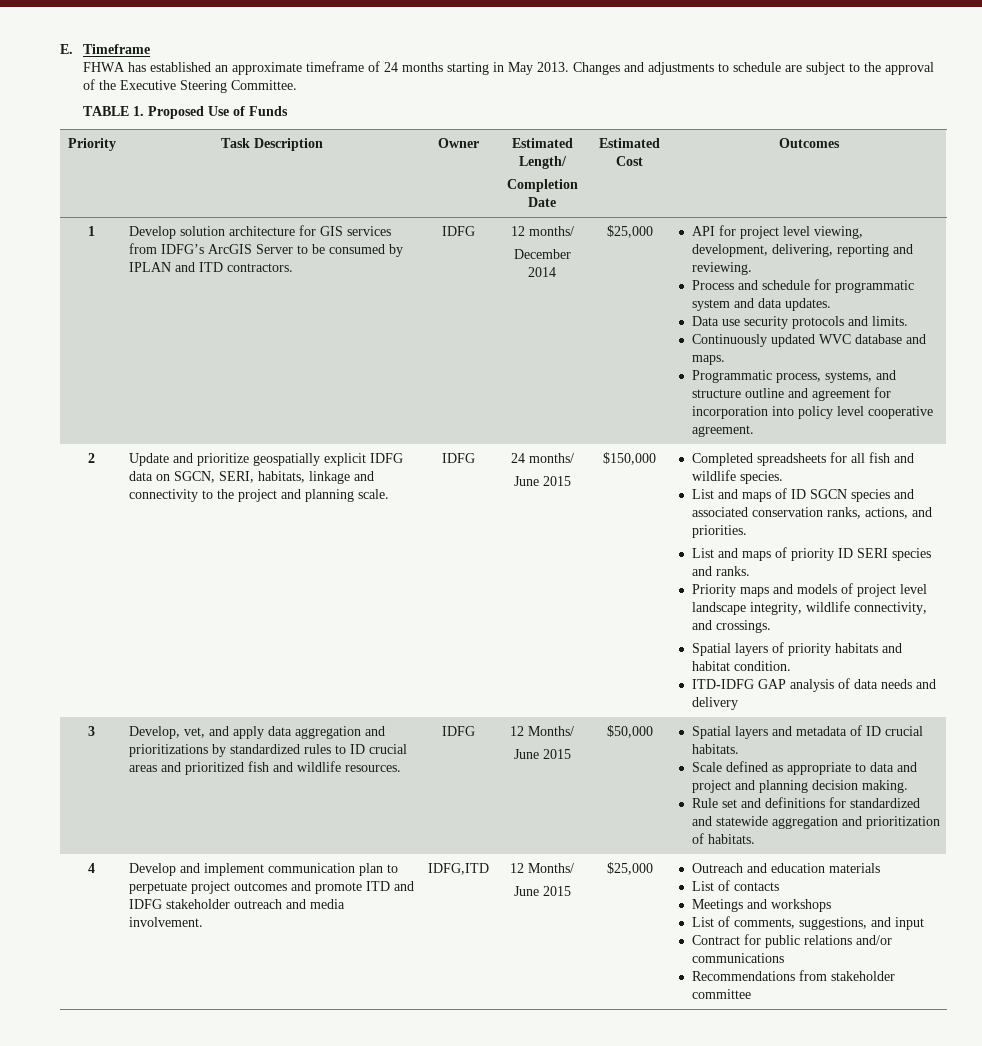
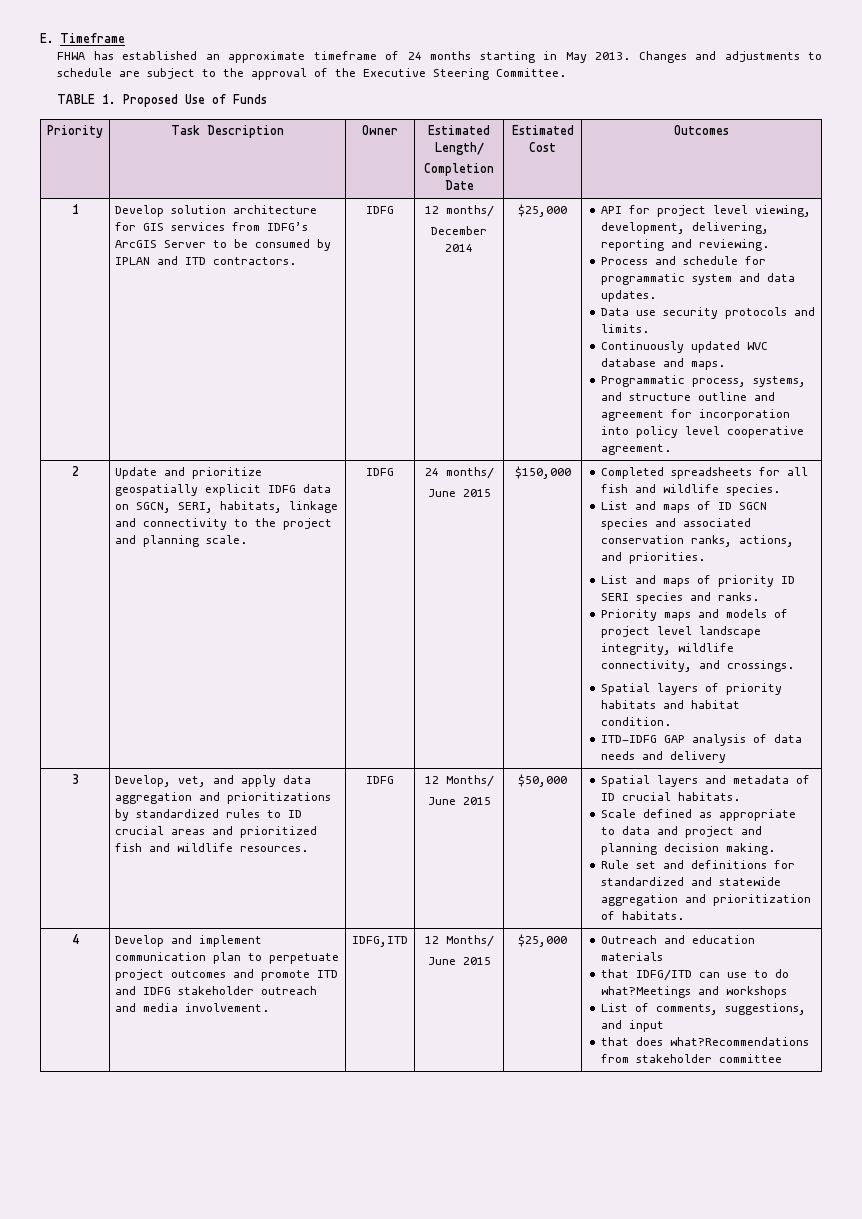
- List of contacts
- Meetings and workshops
+ that IDFG/ITD can use to do what?Meetings and workshops
- Contract for public relations and/or communications
- Recommendations from stakeholder committee
+ that does what?Recommendations from stakeholder committee

